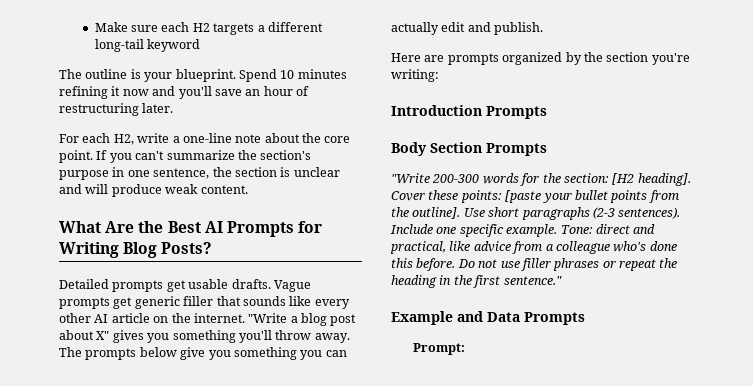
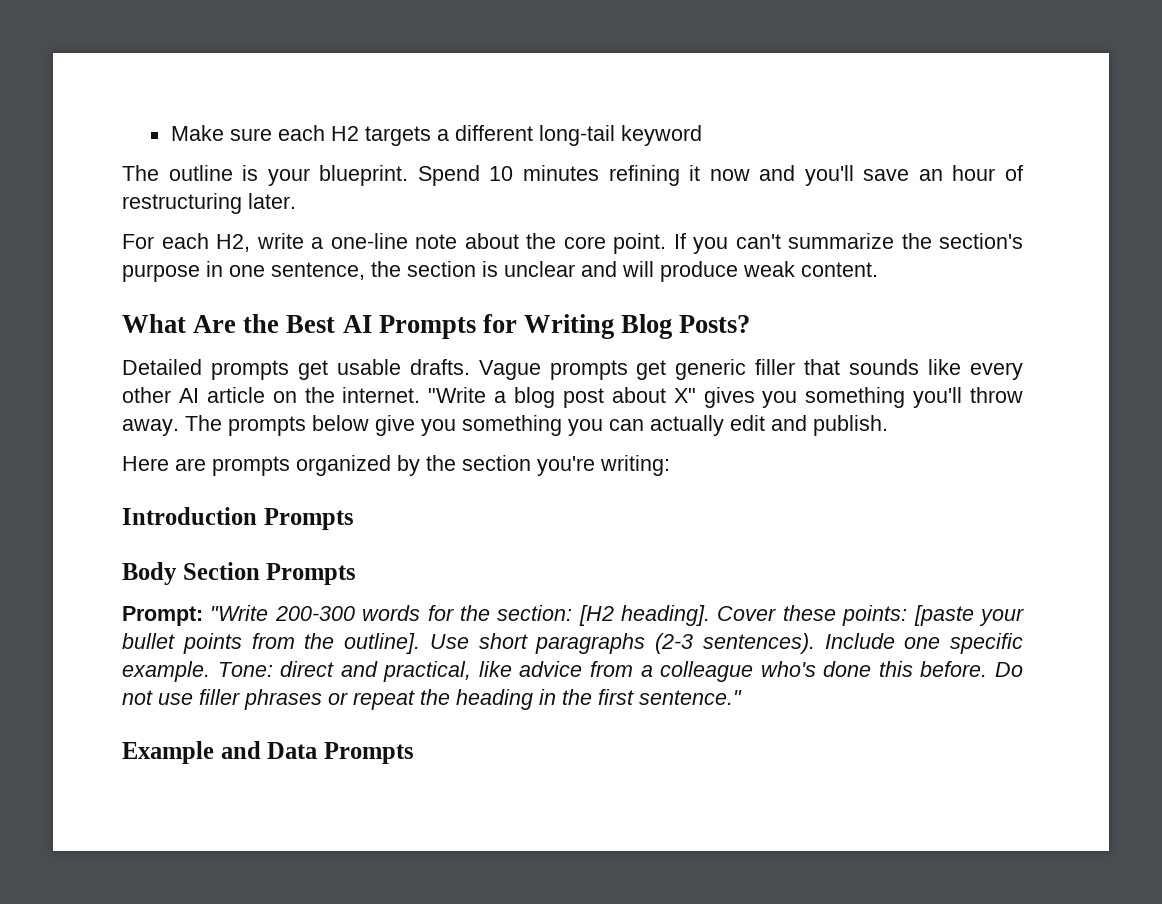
- "Write 200-300 words for the section: [H2 heading].
+ Prompt: "Write 200-300 words for the section: [H2 heading].
- Prompt:

